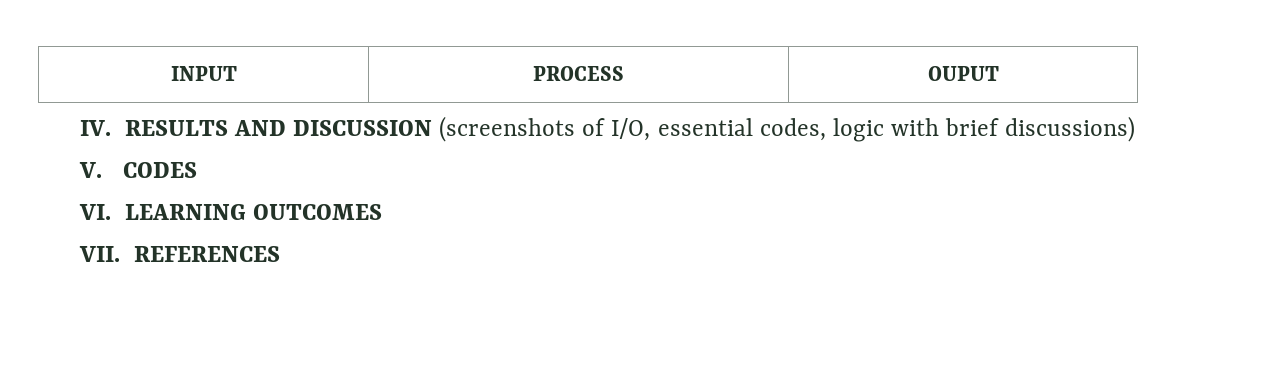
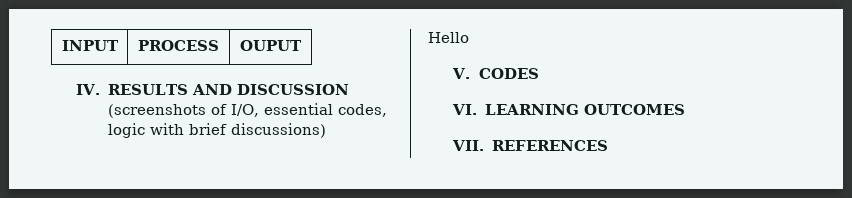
+ Hello

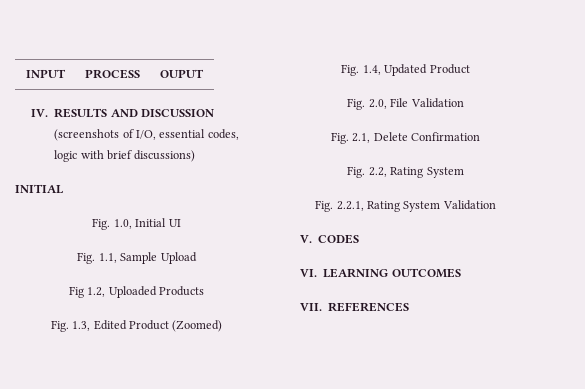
- Hello
+ INITIAL
+ Fig. 1.0, Initial UI
+ Fig. 1.1, Sample Upload
+ Fig 1.2, Uploaded Products
+ Fig. 1.3, Edited Product (Zoomed)
+ Fig. 1.4, Updated Product
+ Fig. 2.0, File Validation
+ Fig. 2.1, Delete Confirmation
+ Fig. 2.2, Rating System
+ Fig. 2.2.1, Rating System Validation

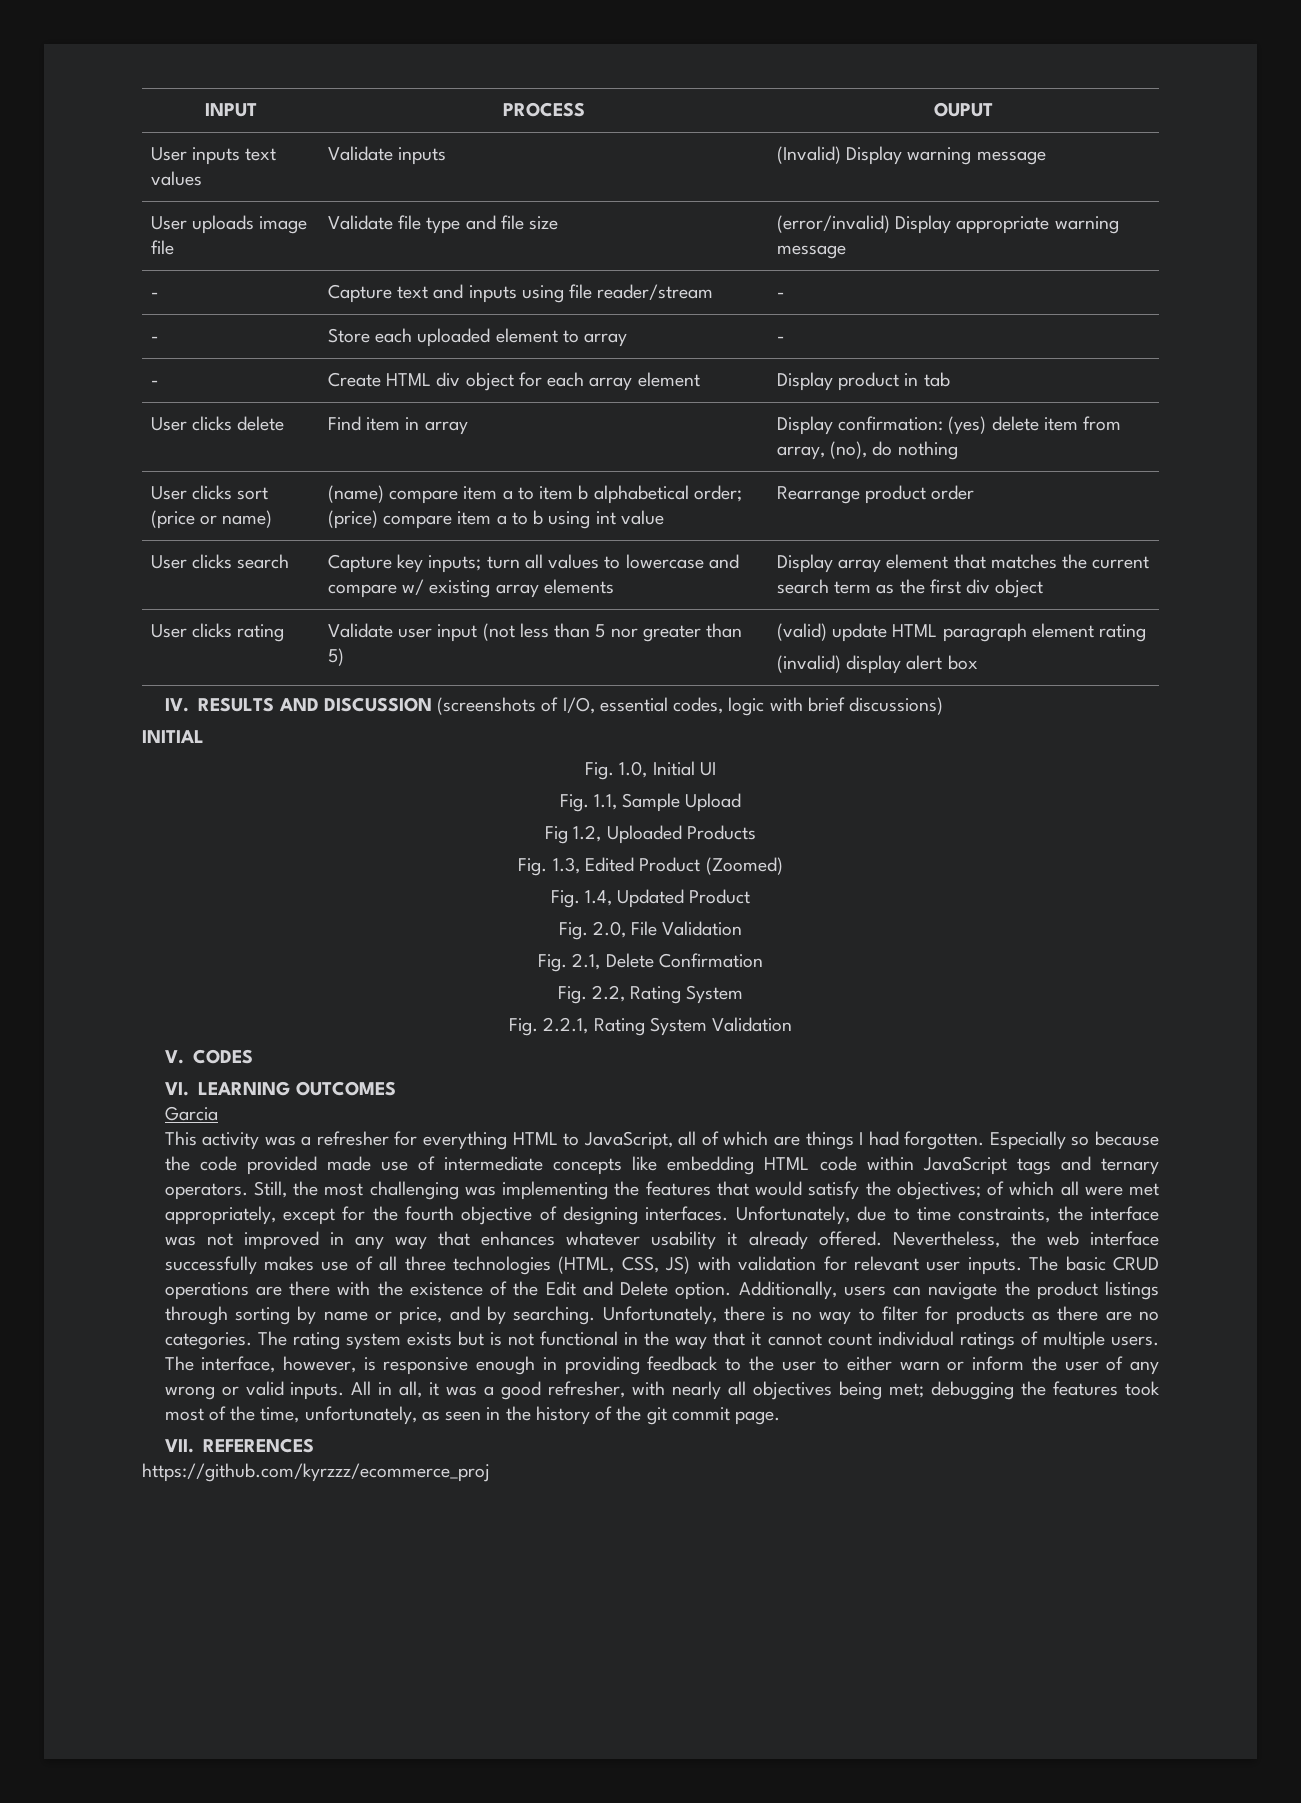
+ User inputs text values | Validate inputs | (Invalid) Display warning message
+ User uploads image file | Validate file type and file size | (error/invalid) Display appropriate warning message
+ - | Capture text and inputs using file reader/stream | -
+ - | Store each uploaded element to array | -
+ - | Create HTML div object for each array element | Display product in tab
+ User clicks delete | Find item in array | Display confirmation: (yes) delete item from array, (no), do nothing
+ User clicks sort (price or name) | (name) compare item a to item b alphabetical order; (price) compare item a to b using int value | Rearrange product order
+ User clicks search | Capture key inputs; turn all values to lowercase and compare w/ existing array elements | Display array element that matches the current search term as the first div object
+ User clicks rating | Validate user input (not less than 5 nor greater than 5) | (valid) update HTML paragraph element rating
+ (invalid) display alert box
+ Garcia
+ This activity was a refresher for everything HTML to JavaScript, all of which are things I had forgotten. Especially so because the code provided made use of intermediate concepts like embedding HTML code within JavaScript tags and ternary operators. Still, the most challenging was implementing the features that would satisfy the objectives; of which all were met appropriately, except for the fourth objective of designing interfaces. Unfortunately, due to time constraints, the interface was not improved in any way that enhances whatever usability it already offered. Nevertheless, the web interface successfully makes use of all three technologies (HTML, CSS, JS) with validation for relevant user inputs. The basic CRUD operations are there with the existence of the Edit and Delete option. Additionally, users can navigate the product listings through sorting by name or price, and by searching. Unfortunately, there is no way to filter for products as there are no categories. The rating system exists but is not functional in the way that it cannot count individual ratings of multiple users. The interface, however, is responsive enough in providing feedback to the user to either warn or inform the user of any wrong or valid inputs. All in all, it was a good refresher, with nearly all objectives being met; debugging the features took most of the time, unfortunately, as seen in the history of the git commit page.
+ https://github.com/kyrzzz/ecommerce_proj

